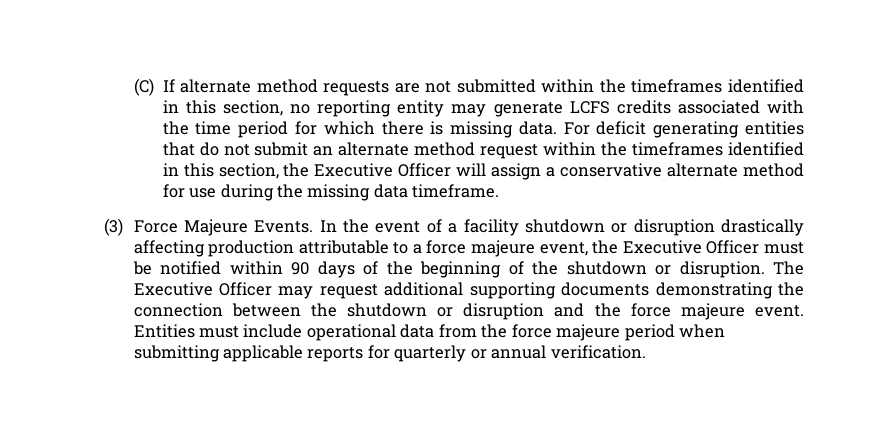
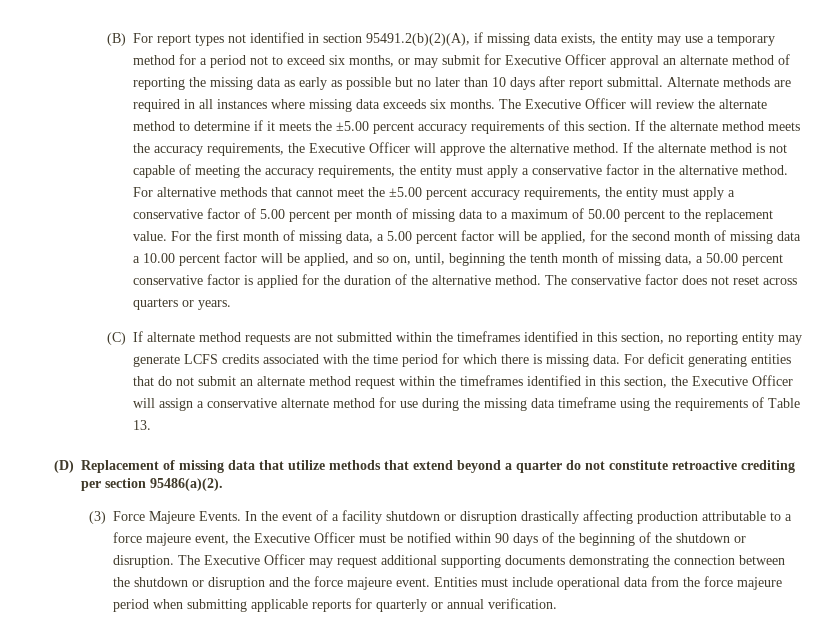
+ (B) For report types not identified in section 95491.2(b)(2)(A), if missing data exists, the entity may use a temporary method for a period not to exceed six months, or may submit for Executive Officer approval an alternate method of reporting the missing data as early as possible but no later than 10 days after report submittal. Alternate methods are required in all instances where missing data exceeds six months. The Executive Officer will review the alternate method to determine if it meets the ±5.00 percent accuracy requirements of this section. If the alternate method meets the accuracy requirements, the Executive Officer will approve the alternative method. If the alternate method is not capable of meeting the accuracy requirements, the entity must apply a conservative factor in the alternative method. For alternative methods that cannot meet the ±5.00 percent accuracy requirements, the entity must apply a conservative factor of 5.00 percent per month of missing data to a maximum of 50.00 percent to the replacement value. For the first month of missing data, a 5.00 percent factor will be applied, for the second month of missing data a 10.00 percent factor will be applied, and so on, until, beginning the tenth month of missing data, a 50.00 percent conservative factor is applied for the duration of the alternative method. The conservative factor does not reset across quarters or years.
- For deficit generating entities that do not submit an alternate method request within the timeframes identified in this section, the Executive Officer will assign a conservative alternate method for use during the missing data timeframe.
+ For deficit generating entities that do not submit an alternate method request within the timeframes identified in this section, the Executive Officer will assign a conservative alternate method for use during the missing data timeframe using the requirements of Table 13.
+ (D) Replacement of missing data that utilize methods that extend beyond a quarter do not constitute retroactive crediting per section 95486(a)(2).

